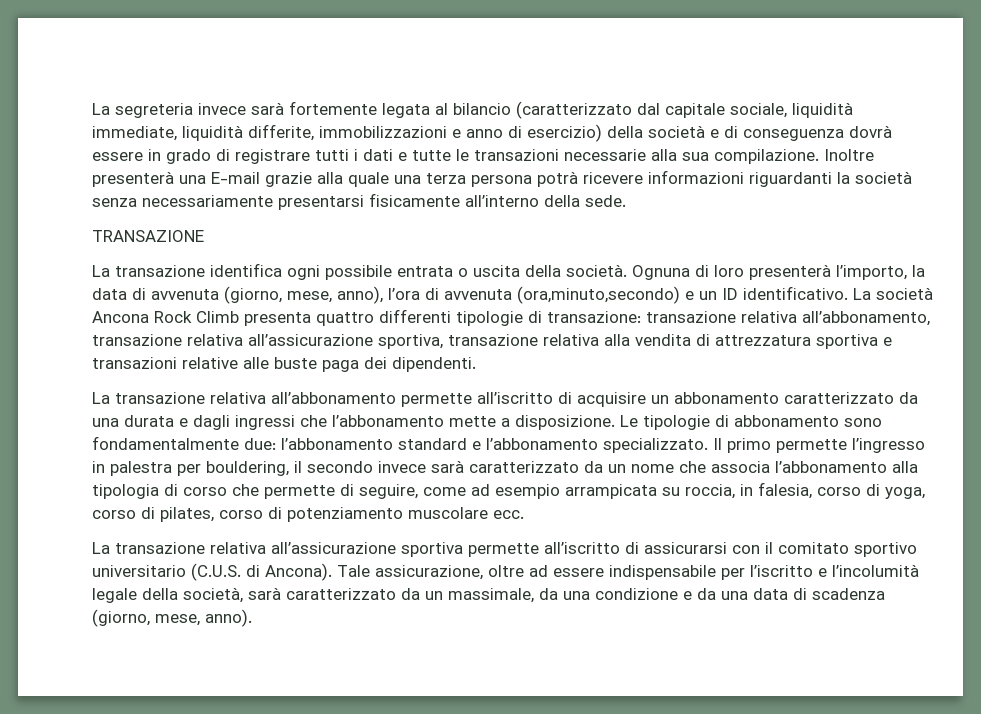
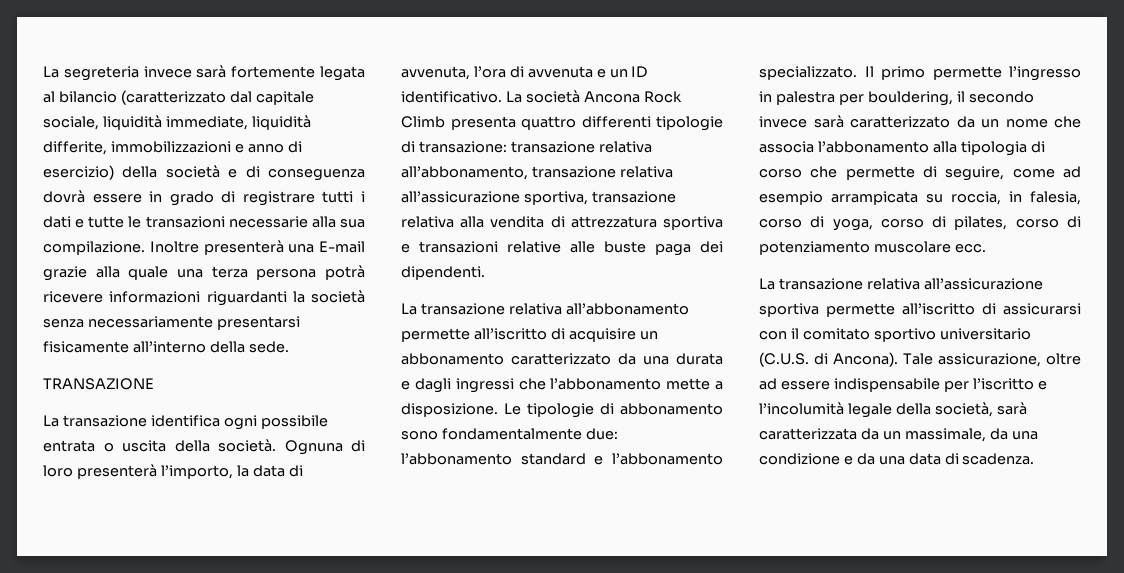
- Ognuna di loro presenterà l’importo, la data di avvenuta (giorno, mese, anno), l’ora di avvenuta (ora,minuto,secondo) e un ID identificativo.
+ Ognuna di loro presenterà l’importo, la data di avvenuta, l’ora di avvenuta e un ID identificativo.
- Tale assicurazione, oltre ad essere indispensabile per l’iscritto e l’incolumità legale della società, sarà caratterizzato da un massimale, da una condizione e da una data di scadenza (giorno, mese, anno).
+ Tale assicurazione, oltre ad essere indispensabile per l’iscritto e l’incolumità legale della società, sarà caratterizzata da un massimale, da una condizione e da una data di scadenza.

